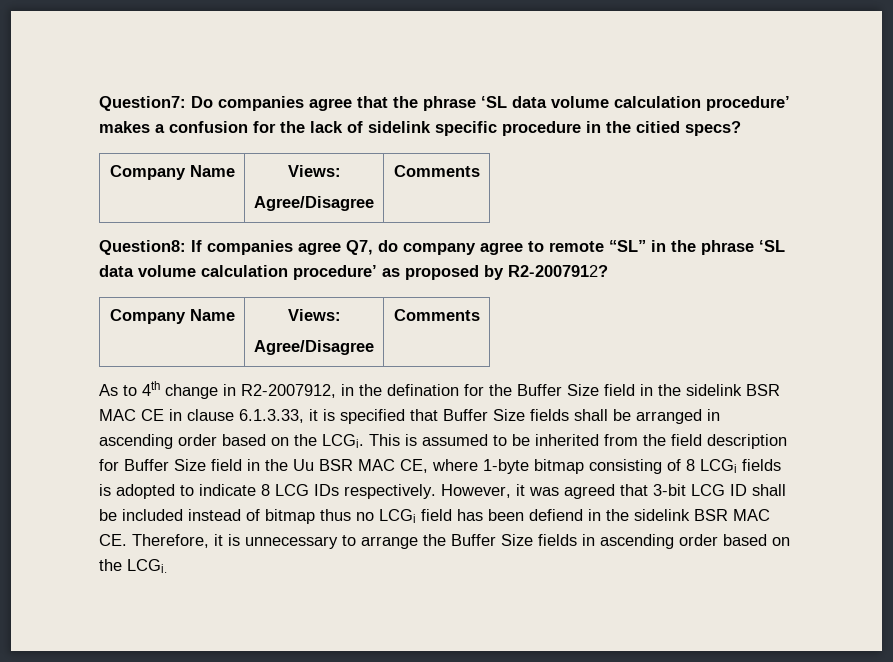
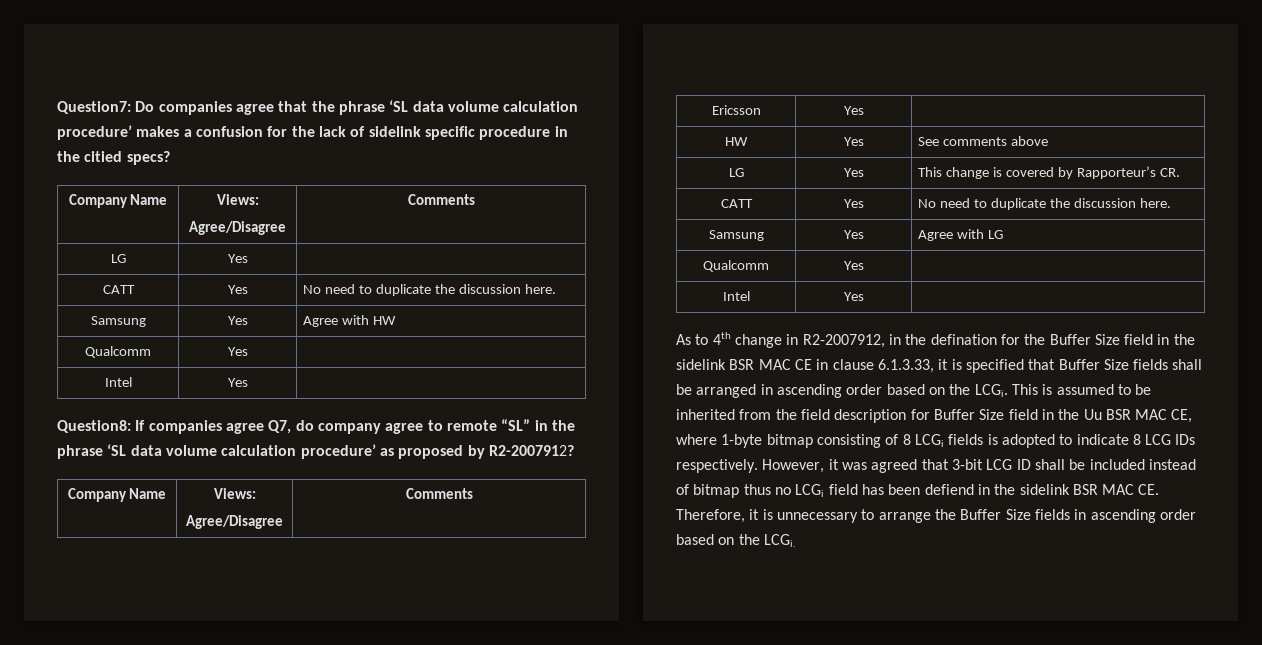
  Question7: Do companies agree that the phrase ‘SL data volume calculation procedure’ makes a confusion for the lack of sidelink specific procedure in the citied specs?
  Company Name | Views:
  Agree/Disagree | Comments
+ LG | Yes |
+ CATT | Yes | No need to duplicate the discussion here.
+ Samsung | Yes | Agree with HW
+ Qualcomm | Yes |
+ Intel | Yes |
+ Ericsson | Yes |
+ HW | Yes | See comments above
+ LG | Yes | This change is covered by Rapporteur’s CR.
+ CATT | Yes | No need to duplicate the discussion here.
+ Samsung | Yes | Agree with LG
+ Qualcomm | Yes |
+ Intel | Yes |

